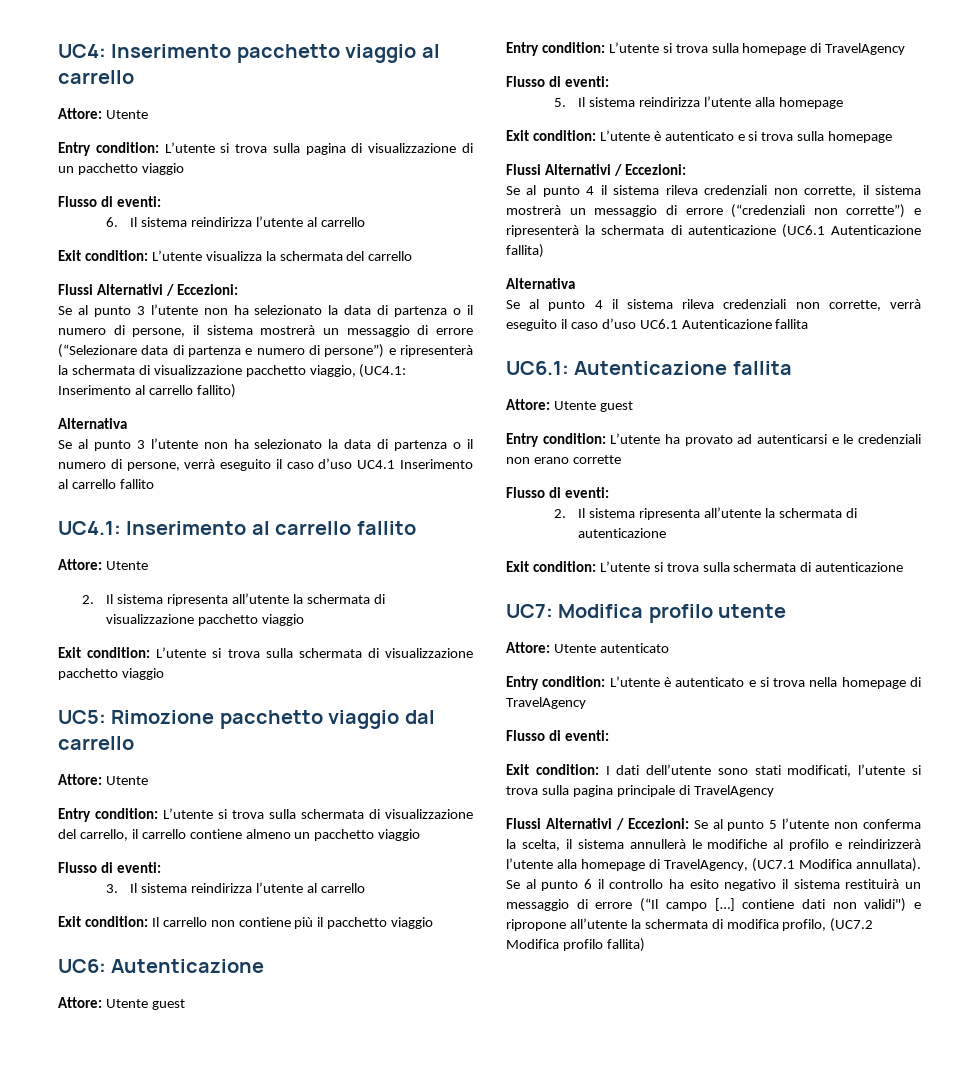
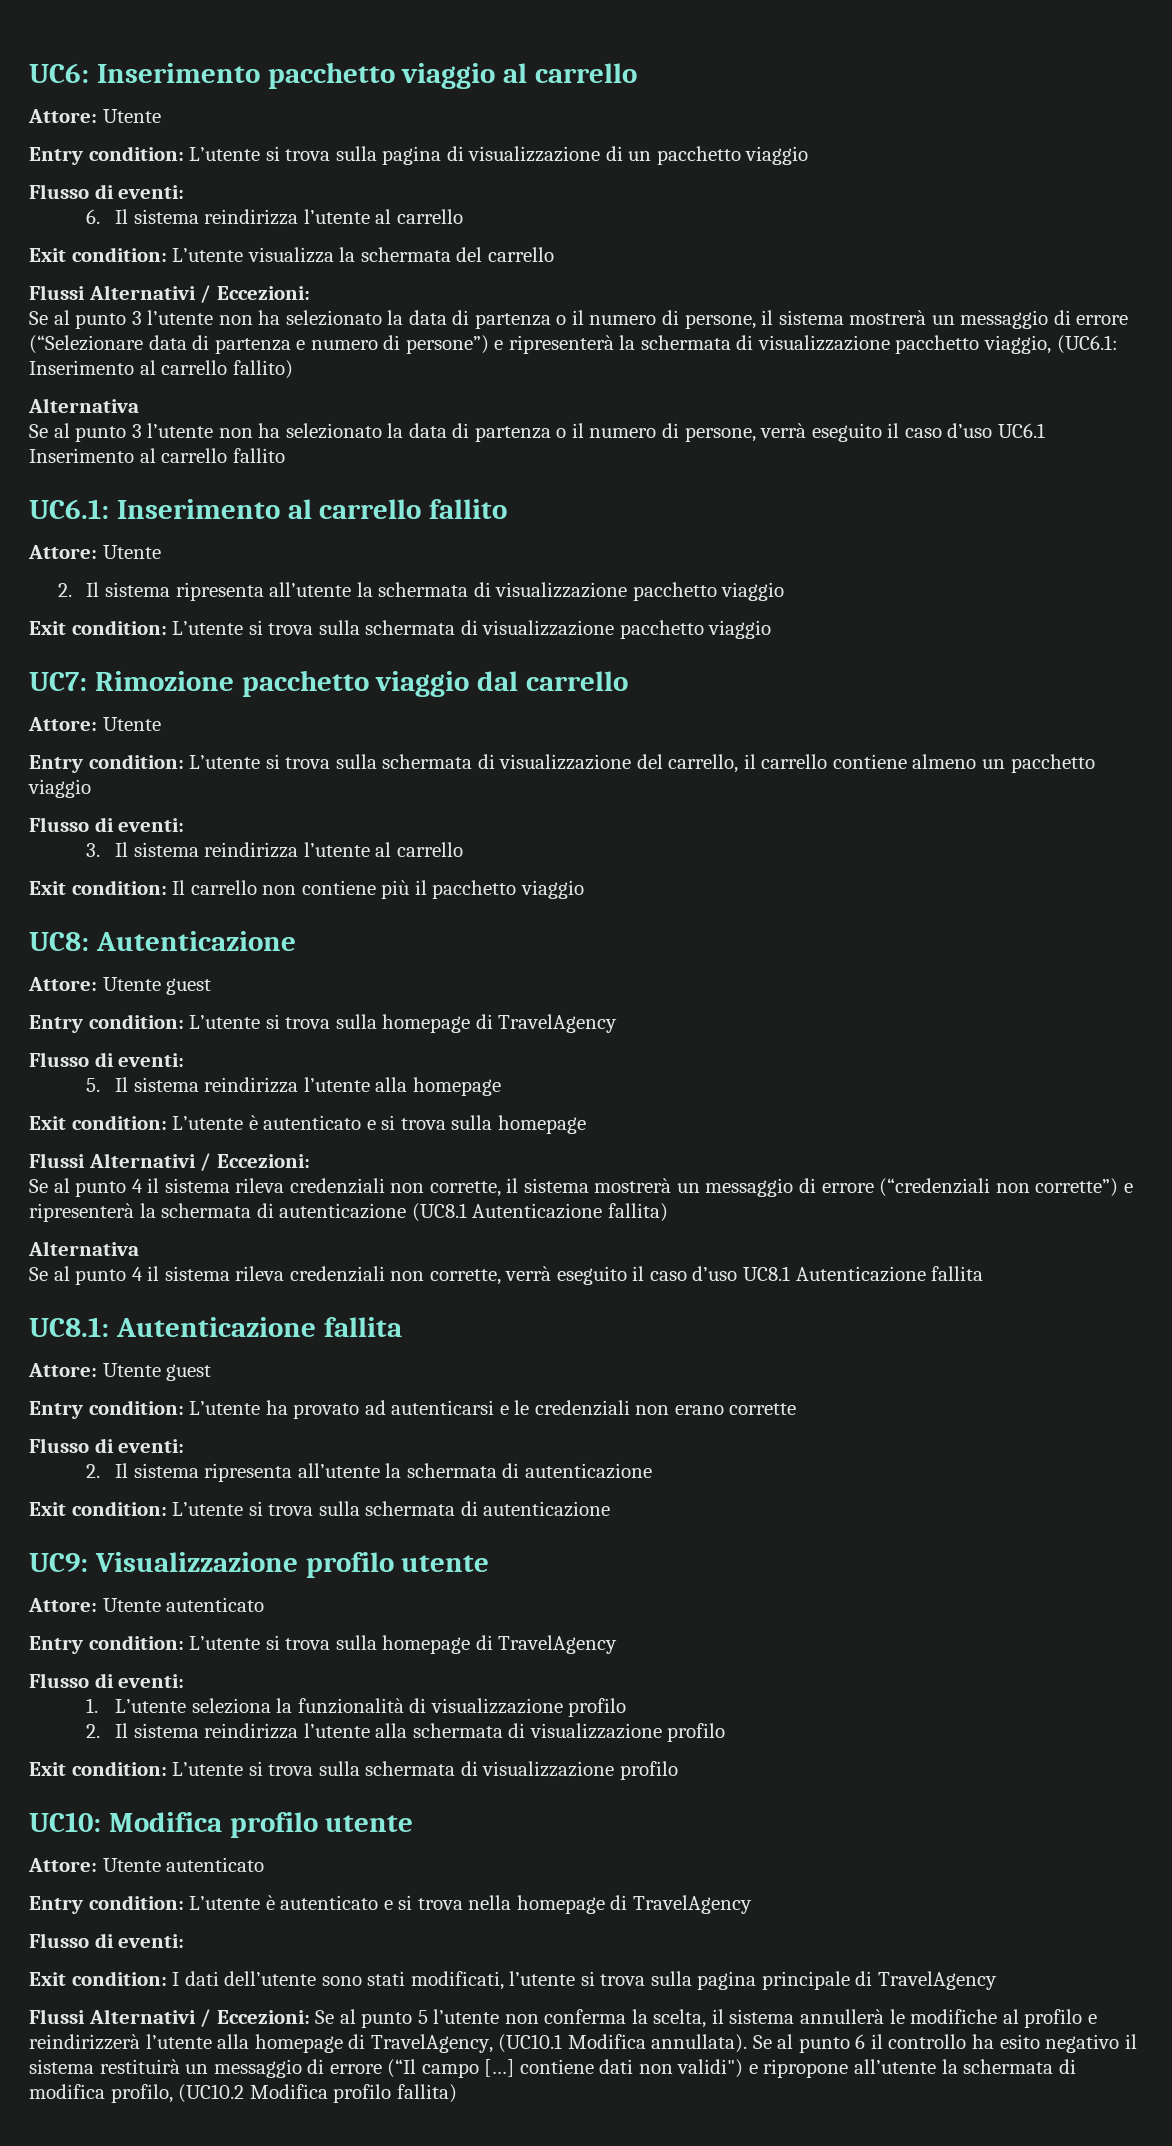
- UC4: Inserimento pacchetto viaggio al carrello
+ UC6: Inserimento pacchetto viaggio al carrello
- Se al punto 3 l’utente non ha selezionato la data di partenza o il numero di persone, il sistema mostrerà un messaggio di errore (“Selezionare data di partenza e numero di persone”) e ripresenterà la schermata di visualizzazione pacchetto viaggio, (UC4.1: Inserimento al carrello fallito)
+ Se al punto 3 l’utente non ha selezionato la data di partenza o il numero di persone, il sistema mostrerà un messaggio di errore (“Selezionare data di partenza e numero di persone”) e ripresenterà la schermata di visualizzazione pacchetto viaggio, (UC6.1: Inserimento al carrello fallito)
- Se al punto 3 l’utente non ha selezionato la data di partenza o il numero di persone, verrà eseguito il caso d’uso UC4.1 Inserimento al carrello fallito
- UC4.1: Inserimento al carrello fallito
+ Se al punto 3 l’utente non ha selezionato la data di partenza o il numero di persone, verrà eseguito il caso d’uso UC6.1 Inserimento al carrello fallito
+ UC6.1: Inserimento al carrello fallito
- UC5: Rimozione pacchetto viaggio dal carrello
+ UC7: Rimozione pacchetto viaggio dal carrello
- UC6: Autenticazione
+ UC8: Autenticazione
- Se al punto 4 il sistema rileva credenziali non corrette, il sistema mostrerà un messaggio di errore (“credenziali non corrette”) e ripresenterà la schermata di autenticazione (UC6.1 Autenticazione fallita)
+ Se al punto 4 il sistema rileva credenziali non corrette, il sistema mostrerà un messaggio di errore (“credenziali non corrette”) e ripresenterà la schermata di autenticazione (UC8.1 Autenticazione fallita)
- Se al punto 4 il sistema rileva credenziali non corrette, verrà eseguito il caso d’uso UC6.1 Autenticazione fallita
- UC6.1: Autenticazione fallita
+ Se al punto 4 il sistema rileva credenziali non corrette, verrà eseguito il caso d’uso UC8.1 Autenticazione fallita
+ UC8.1: Autenticazione fallita
- UC7: Modifica profilo utente
+ UC9: Visualizzazione profilo utente
+ Attore: Utente autenticato
+ Entry condition: L’utente si trova sulla homepage di TravelAgency
+ Flusso di eventi:
+ 1. L’utente seleziona la funzionalità di visualizzazione profilo
+ 2. Il sistema reindirizza l’utente alla schermata di visualizzazione profilo
+ Exit condition: L’utente si trova sulla schermata di visualizzazione profilo
+ UC10: Modifica profilo utente
- Flussi Alternativi / Eccezioni: Se al punto 5 l’utente non conferma la scelta, il sistema annullerà le modifiche al profilo e reindirizzerà l’utente alla homepage di TravelAgency, (UC7.1 Modifica annullata).
+ Flussi Alternativi / Eccezioni: Se al punto 5 l’utente non conferma la scelta, il sistema annullerà le modifiche al profilo e reindirizzerà l’utente alla homepage di TravelAgency, (UC10.1 Modifica annullata).
- Se al punto 6 il controllo ha esito negativo il sistema restituirà un messaggio di errore (“Il campo […] contiene dati non validi") e ripropone all’utente la schermata di modifica profilo, (UC7.2 Modifica profilo fallita)
+ Se al punto 6 il controllo ha esito negativo il sistema restituirà un messaggio di errore (“Il campo […] contiene dati non validi") e ripropone all’utente la schermata di modifica profilo, (UC10.2 Modifica profilo fallita)

